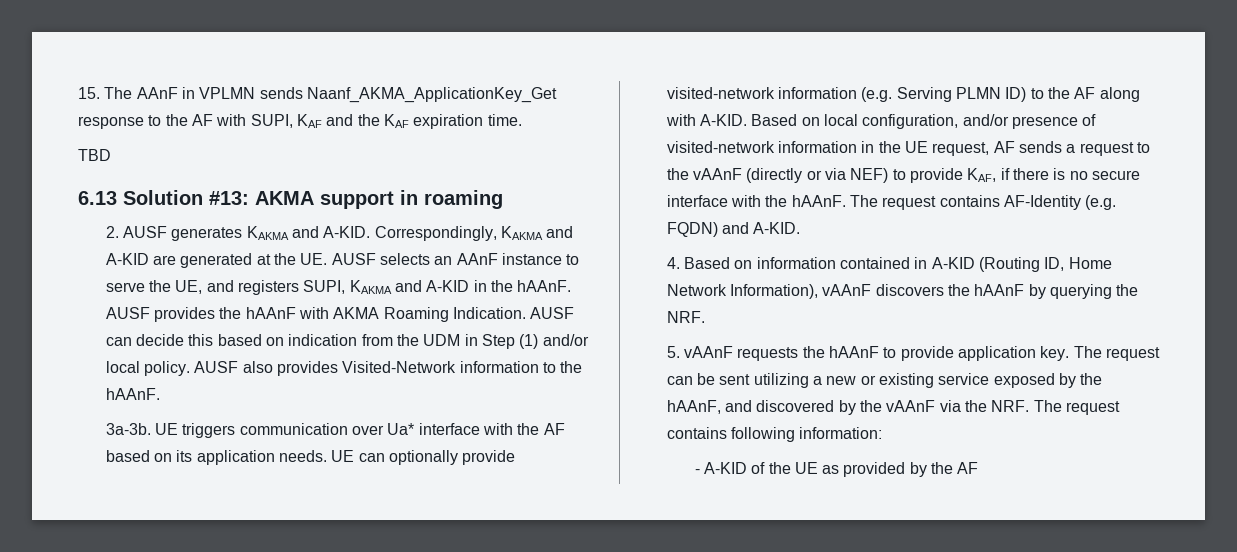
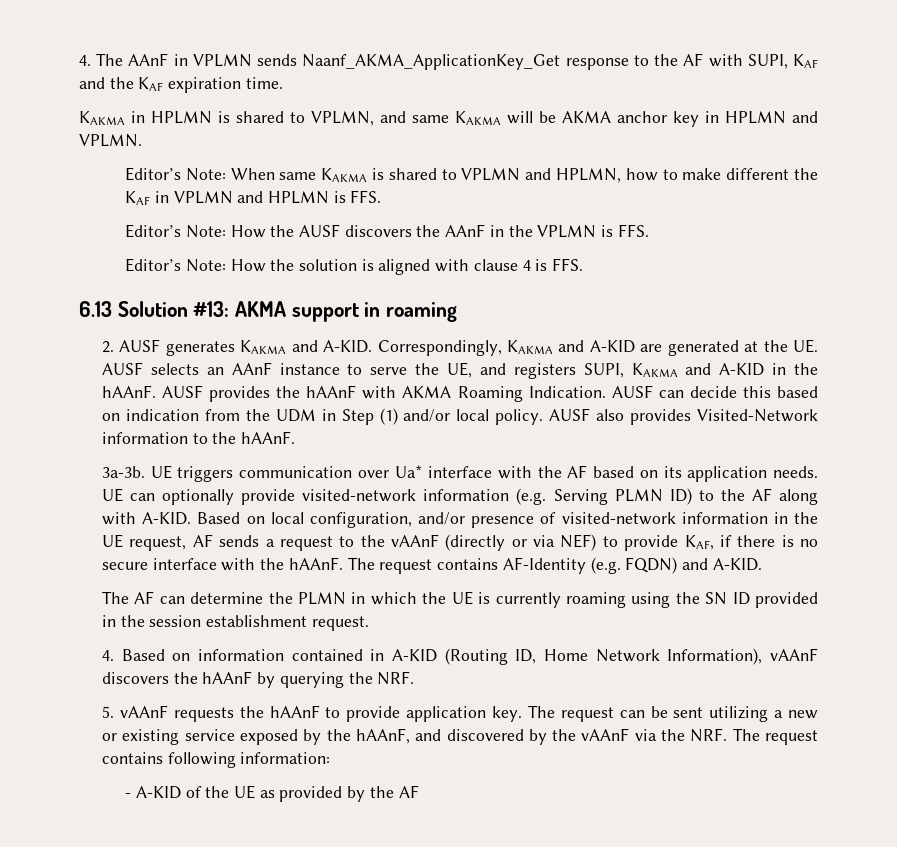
- 15. The AAnF in VPLMN sends Naanf_AKMA_ApplicationKey_Get response to the AF with SUPI, KAF and the KAF expiration time.
+ 4. The AAnF in VPLMN sends Naanf_AKMA_ApplicationKey_Get response to the AF with SUPI, KAF and the KAF expiration time.
- TBD
+ KAKMA in HPLMN is shared to VPLMN, and same KAKMA will be AKMA anchor key in HPLMN and VPLMN.
+ Editor’s Note: When same KAKMA is shared to VPLMN and HPLMN, how to make different the KAF in VPLMN and HPLMN is FFS.
+ Editor’s Note: How the AUSF discovers the AAnF in the VPLMN is FFS.
+ Editor’s Note: How the solution is aligned with clause 4 is FFS.
+ The AF can determine the PLMN in which the UE is currently roaming using the SN ID provided in the session establishment request.

